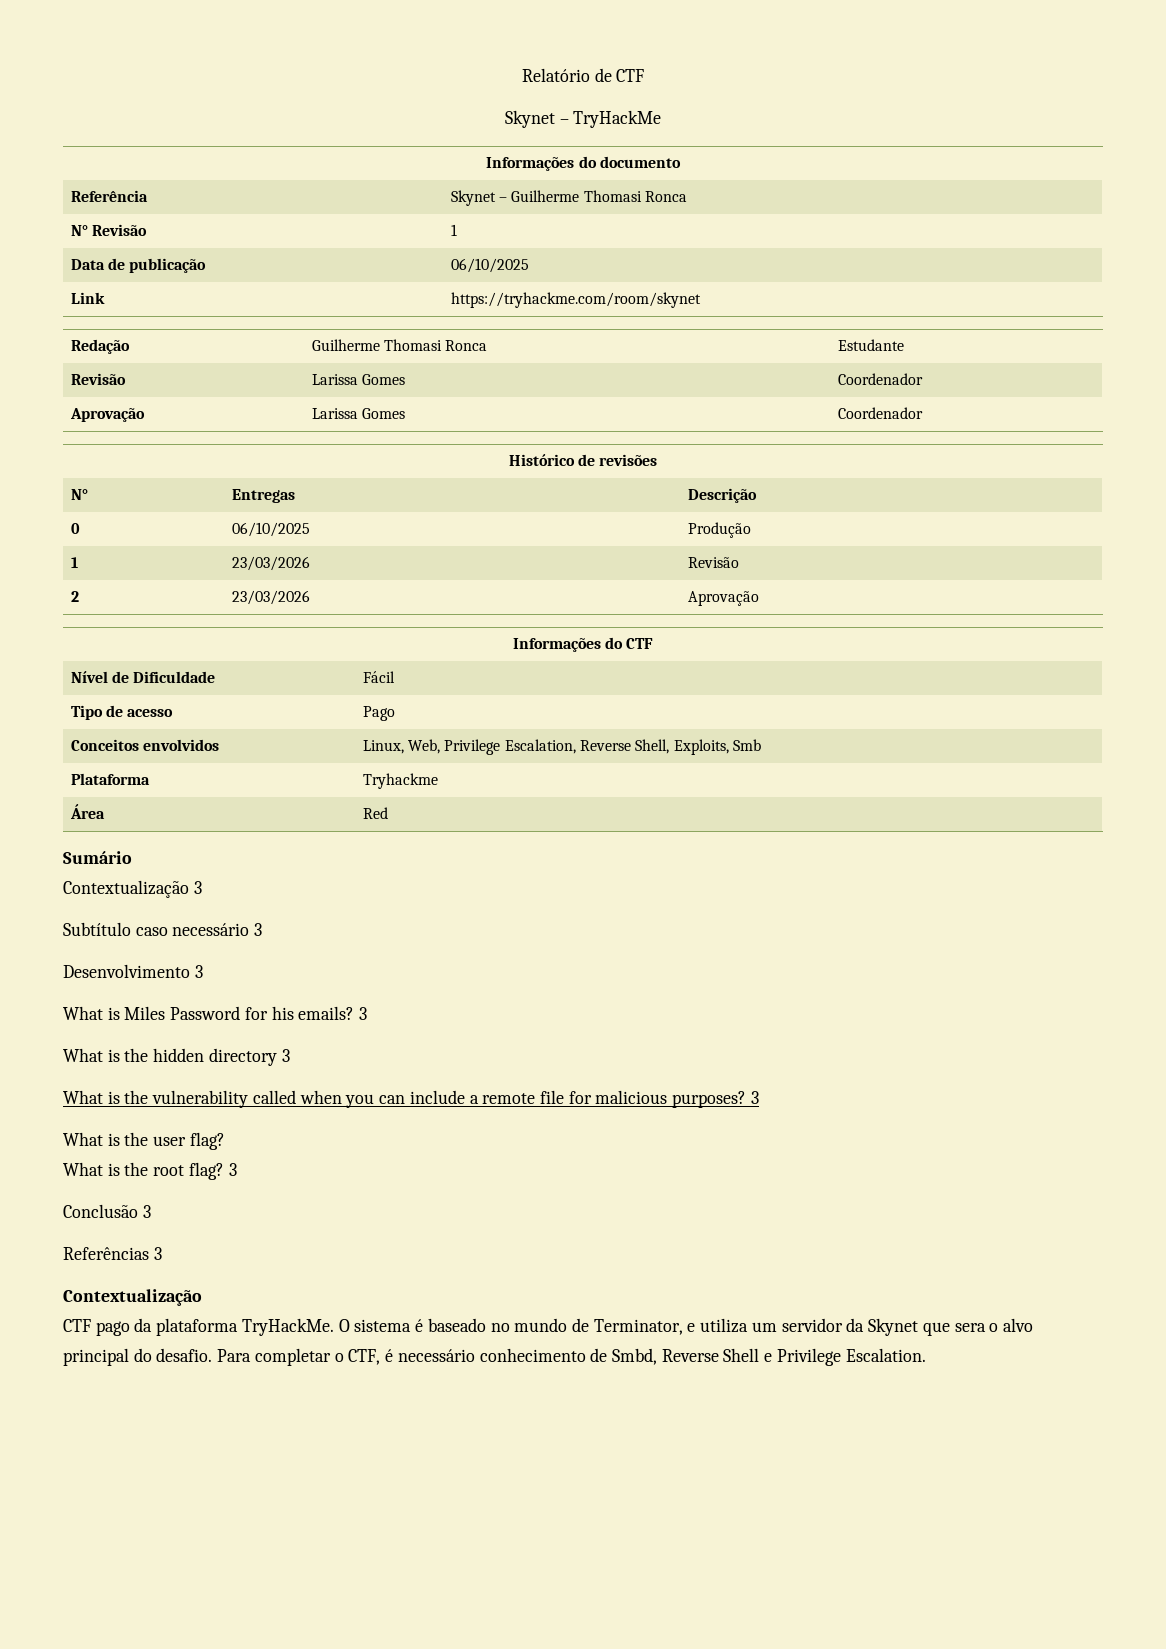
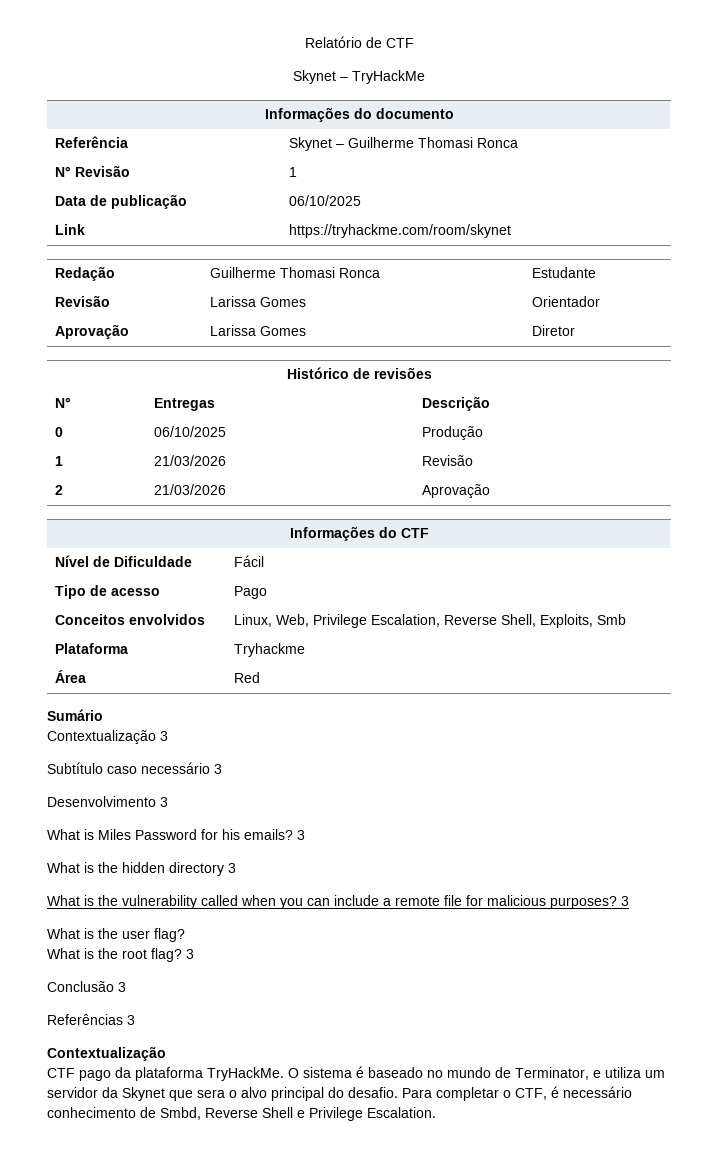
- Revisão | Larissa Gomes | Coordenador
+ Revisão | Larissa Gomes | Orientador
- Aprovação | Larissa Gomes | Coordenador
+ Aprovação | Larissa Gomes | Diretor
- 1 | 23/03/2026 | Revisão
+ 1 | 21/03/2026 | Revisão
- 2 | 23/03/2026 | Aprovação
+ 2 | 21/03/2026 | Aprovação

